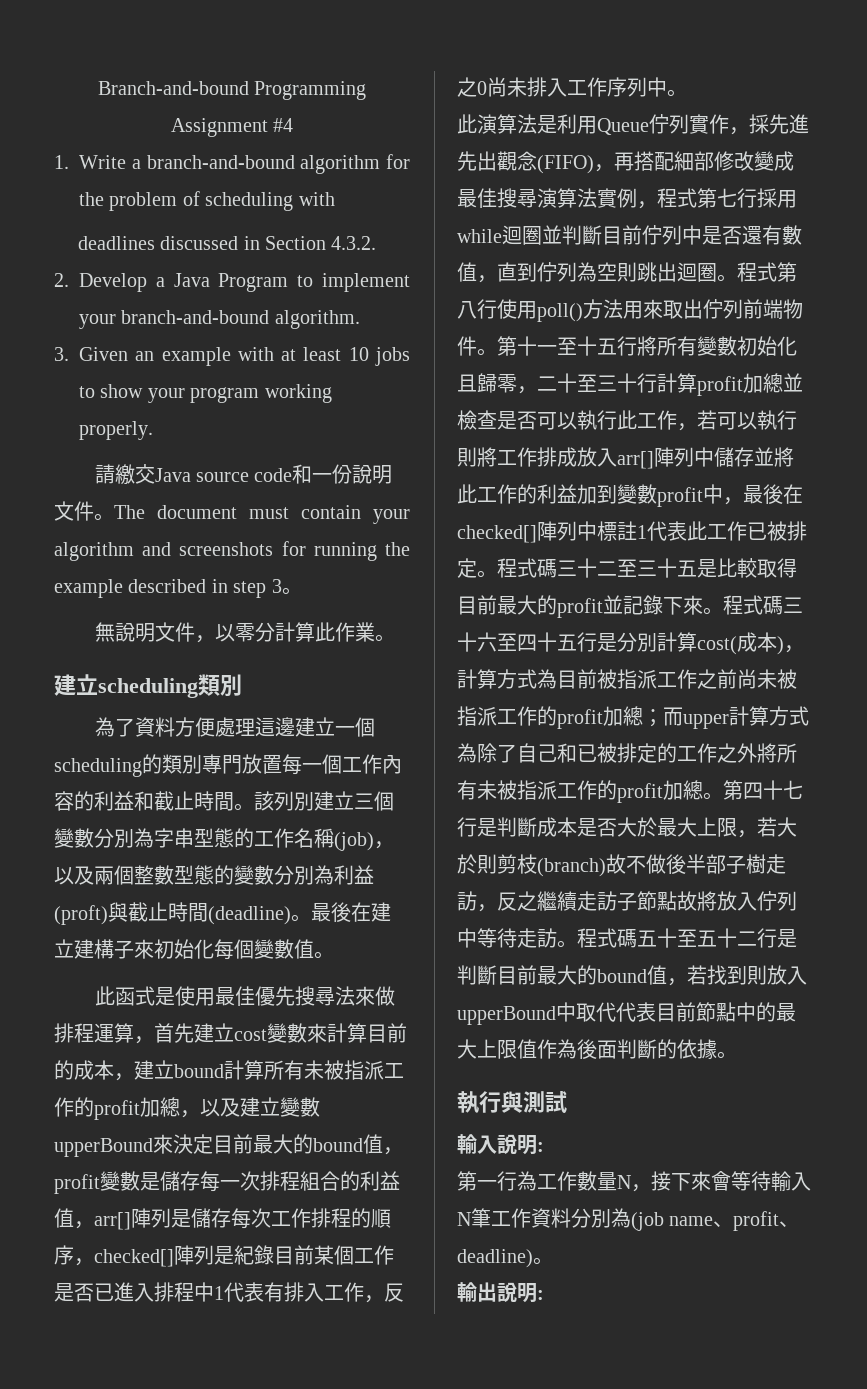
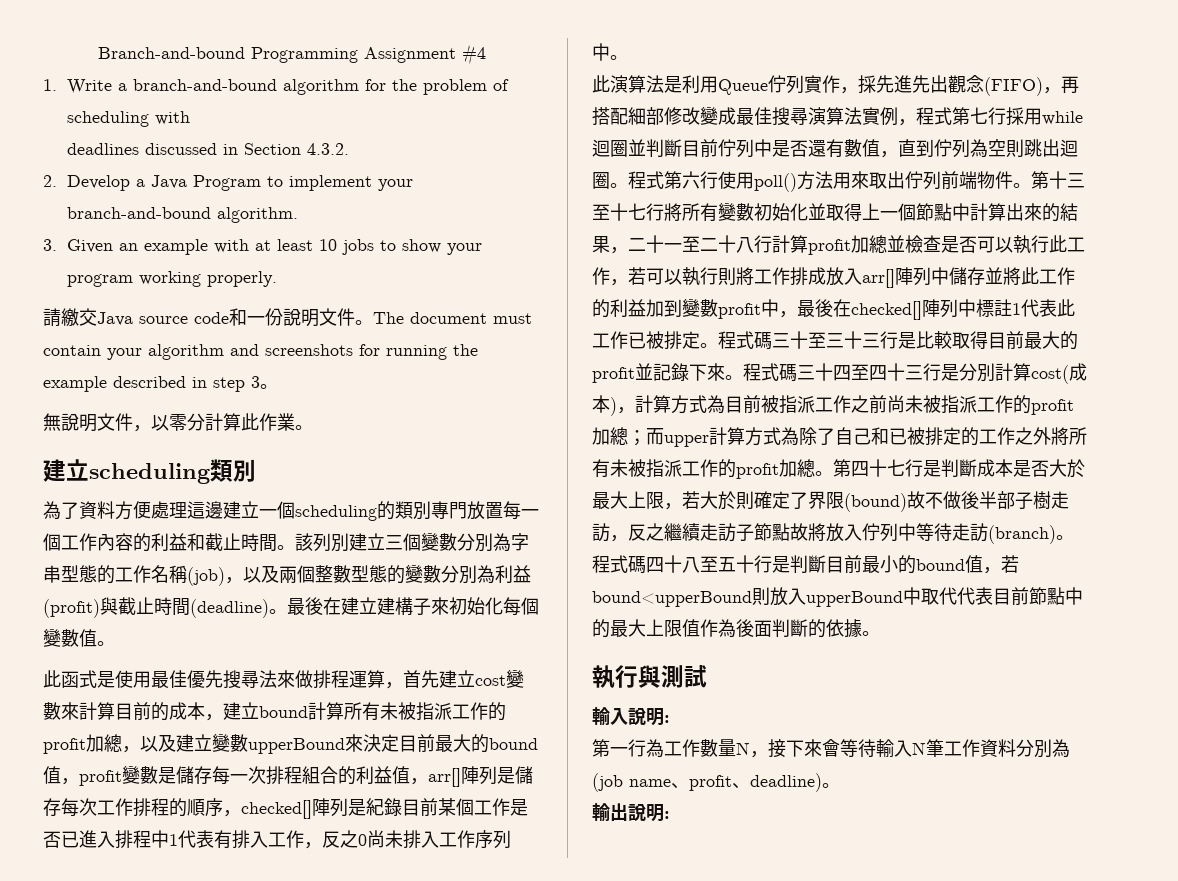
- 該列別建立三個變數分別為字串型態的工作名稱(job)，以及兩個整數型態的變數分別為利益(proft)與截止時間(deadline)。
+ 該列別建立三個變數分別為字串型態的工作名稱(job)，以及兩個整數型態的變數分別為利益(profit)與截止時間(deadline)。
- 程式第八行使用poll()方法用來取出佇列前端物件。
+ 程式第六行使用poll()方法用來取出佇列前端物件。
- 第十一至十五行將所有變數初始化且歸零，二十至三十行計算profit加總並檢查是否可以執行此工作，若可以執行則將工作排成放入arr[]陣列中儲存並將此工作的利益加到變數profit中，最後在checked[]陣列中標註1代表此工作已被排定。
+ 第十三至十七行將所有變數初始化並取得上一個節點中計算出來的結果，二十一至二十八行計算profit加總並檢查是否可以執行此工作，若可以執行則將工作排成放入arr[]陣列中儲存並將此工作的利益加到變數profit中，最後在checked[]陣列中標註1代表此工作已被排定。
- 程式碼三十二至三十五是比較取得目前最大的profit並記錄下來。
+ 程式碼三十至三十三行是比較取得目前最大的profit並記錄下來。
- 程式碼三十六至四十五行是分別計算cost(成本)，計算方式為目前被指派工作之前尚未被指派工作的profit加總；而upper計算方式為除了自己和已被排定的工作之外將所有未被指派工作的profit加總。
+ 程式碼三十四至四十三行是分別計算cost(成本)，計算方式為目前被指派工作之前尚未被指派工作的profit加總；而upper計算方式為除了自己和已被排定的工作之外將所有未被指派工作的profit加總。
- 第四十七行是判斷成本是否大於最大上限，若大於則剪枝(branch)故不做後半部子樹走訪，反之繼續走訪子節點故將放入佇列中等待走訪。程式碼五十至五十二行是判斷目前最大的bound值，若找到則放入upperBound中取代代表目前節點中的最大上限值作為後面判斷的依據。
+ 第四十七行是判斷成本是否大於最大上限，若大於則確定了界限(bound)故不做後半部子樹走訪，反之繼續走訪子節點故將放入佇列中等待走訪(branch)。程式碼四十八至五十行是判斷目前最小的bound值，若bound<upperBound則放入upperBound中取代代表目前節點中的最大上限值作為後面判斷的依據。

